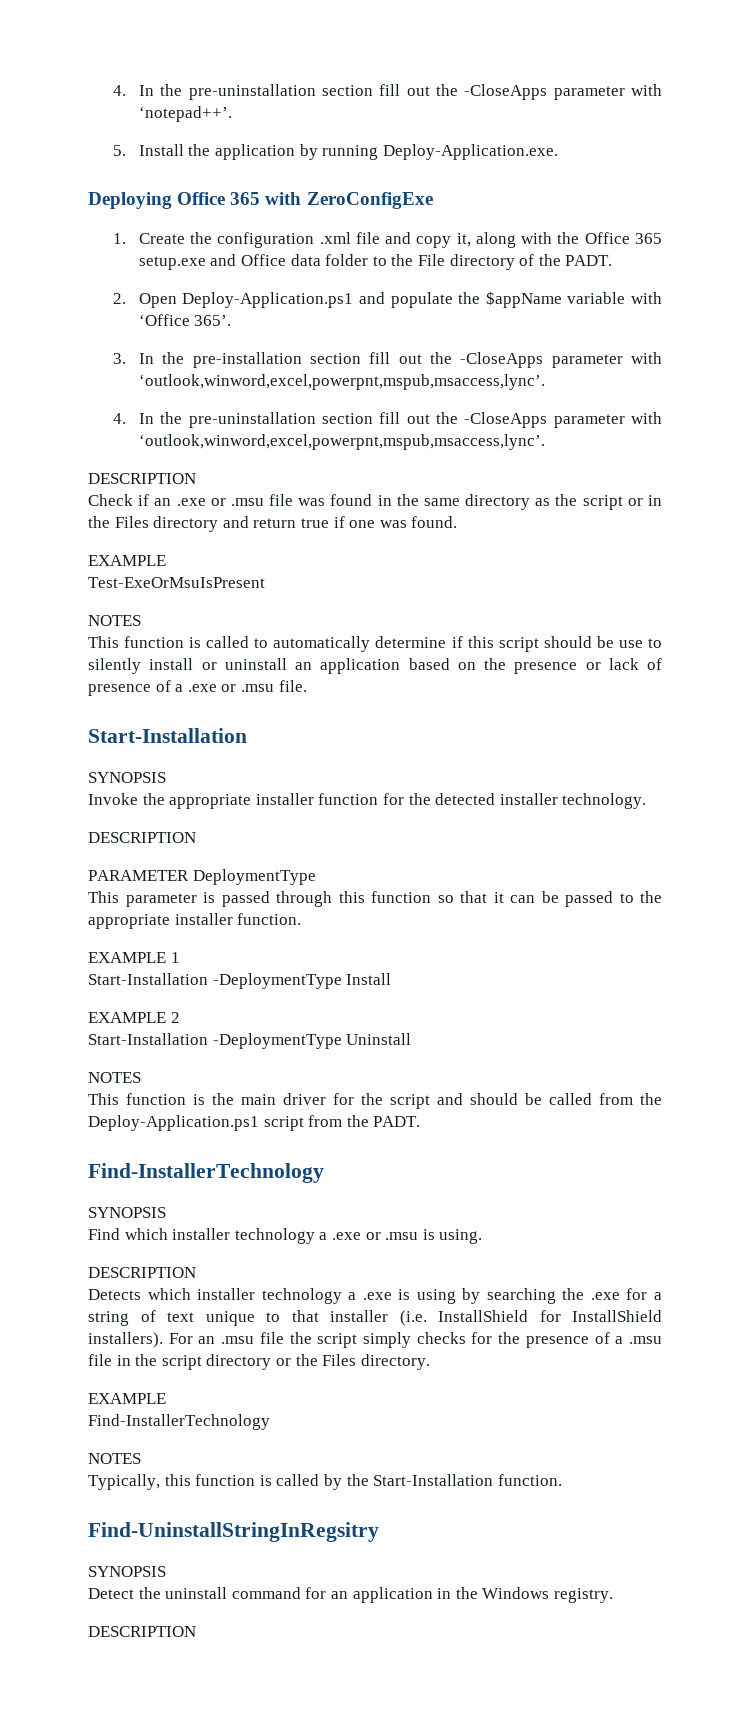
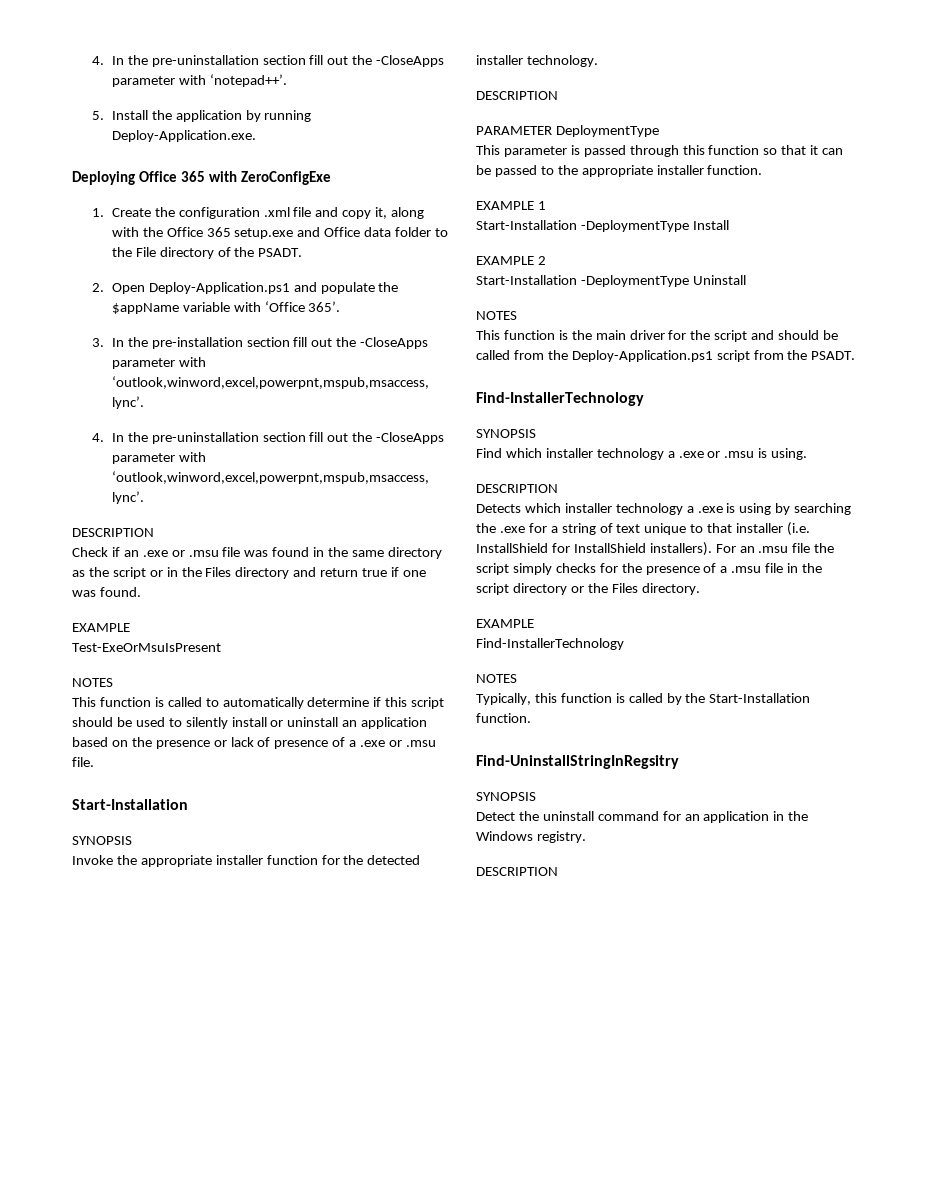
- 1. Create the configuration .xml file and copy it, along with the Office 365 setup.exe and Office data folder to the File directory of the PADT.
+ 1. Create the configuration .xml file and copy it, along with the Office 365 setup.exe and Office data folder to the File directory of the PSADT.
- This function is called to automatically determine if this script should be use to silently install or uninstall an application based on the presence or lack of presence of a .exe or .msu file.
+ This function is called to automatically determine if this script should be used to silently install or uninstall an application based on the presence or lack of presence of a .exe or .msu file.
- This function is the main driver for the script and should be called from the Deploy-Application.ps1 script from the PADT.
+ This function is the main driver for the script and should be called from the Deploy-Application.ps1 script from the PSADT.

